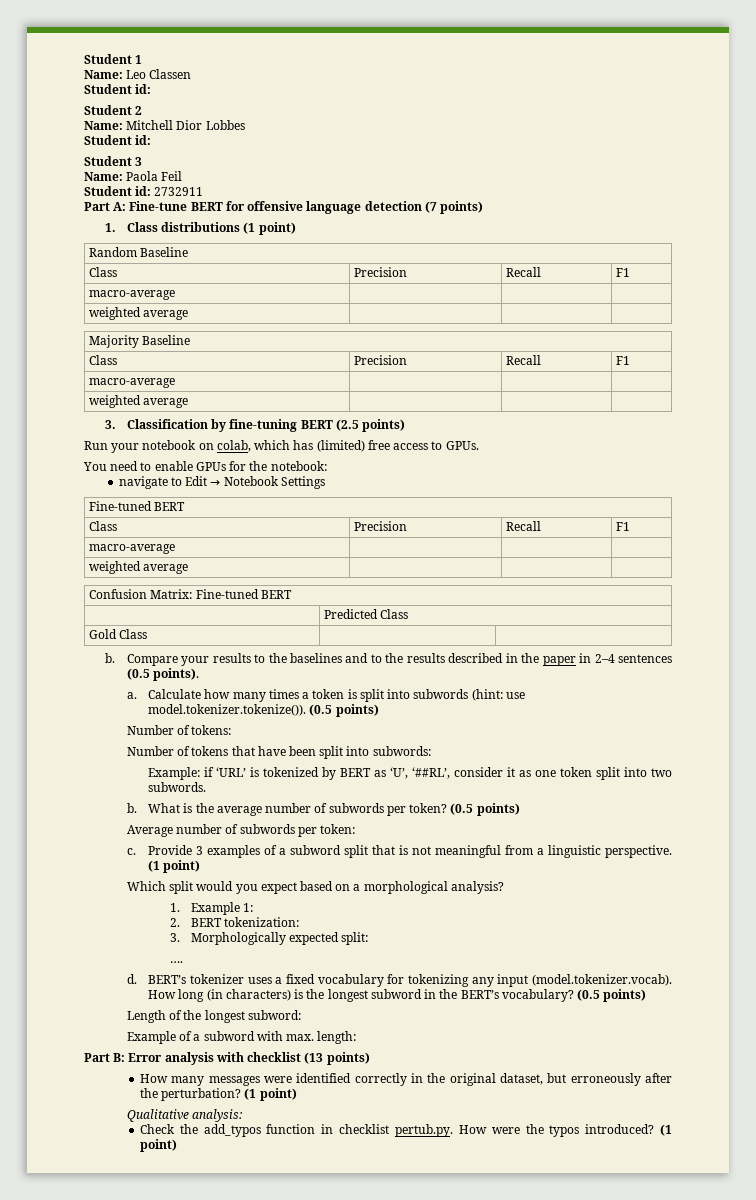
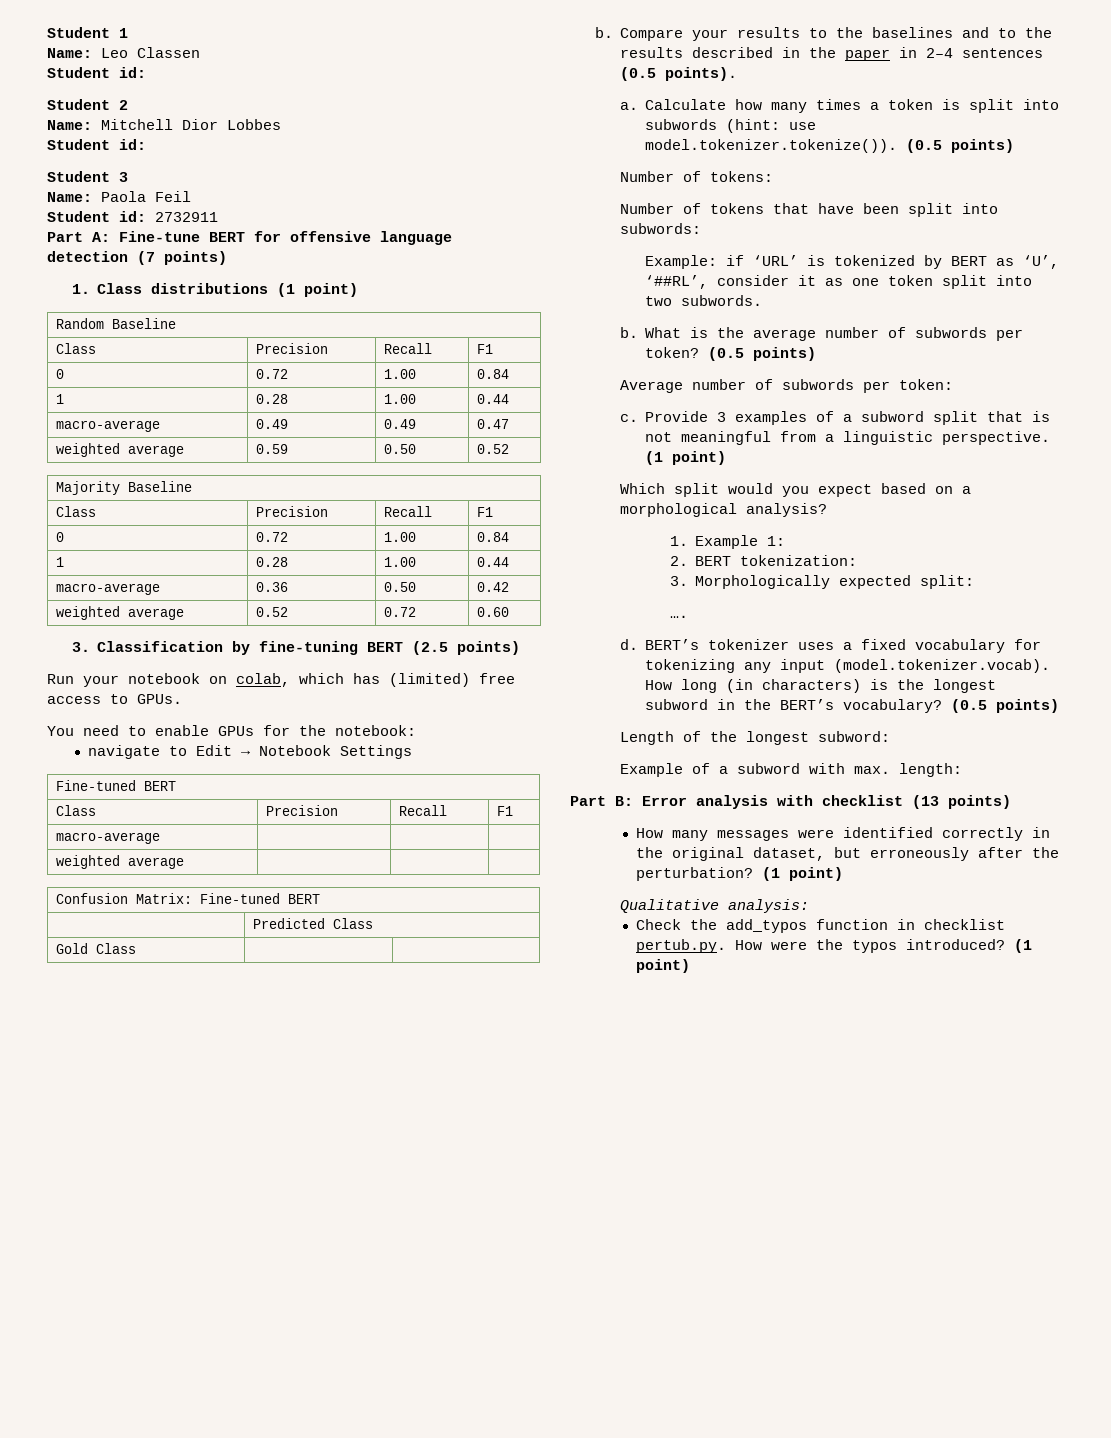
  Random Baseline
  Class | Precision | Recall | F1
- macro-average | | |
- weighted average | | |
+ 0 | 0.72 | 1.00 | 0.84
+ 1 | 0.28 | 1.00 | 0.44
+ macro-average | 0.49 | 0.49 | 0.47
+ weighted average | 0.59 | 0.50 | 0.52
  Majority Baseline
  Class | Precision | Recall | F1
- macro-average | | |
- weighted average | | |
+ 0 | 0.72 | 1.00 | 0.84
+ 1 | 0.28 | 1.00 | 0.44
+ macro-average | 0.36 | 0.50 | 0.42
+ weighted average | 0.52 | 0.72 | 0.60

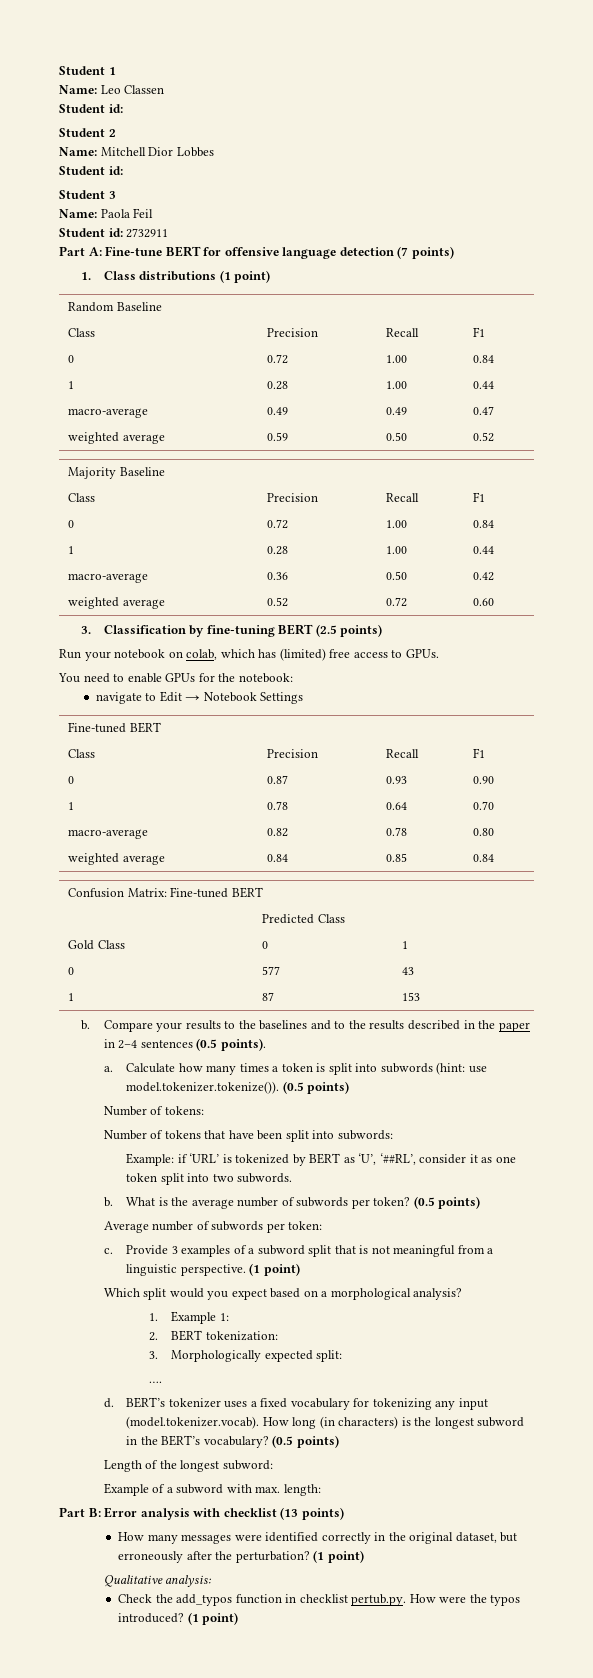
- macro-average | | |
- weighted average | | |
+ 0 | 0.87 | 0.93 | 0.90
+ 1 | 0.78 | 0.64 | 0.70
+ macro-average | 0.82 | 0.78 | 0.80
+ weighted average | 0.84 | 0.85 | 0.84
- Gold Class | |
+ Gold Class | 0 | 1
+ 0 | 577 | 43
+ 1 | 87 | 153

